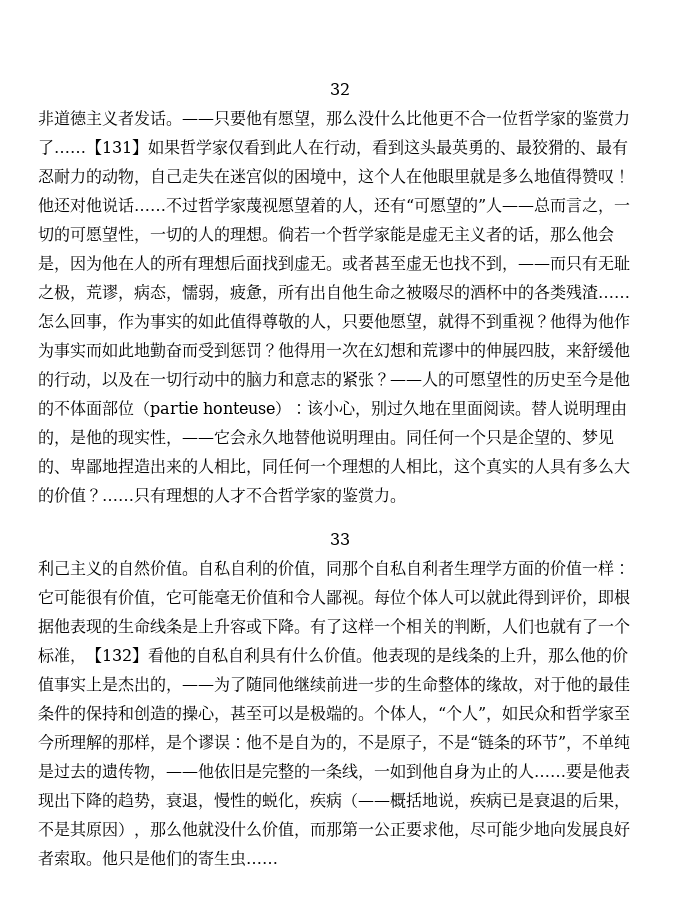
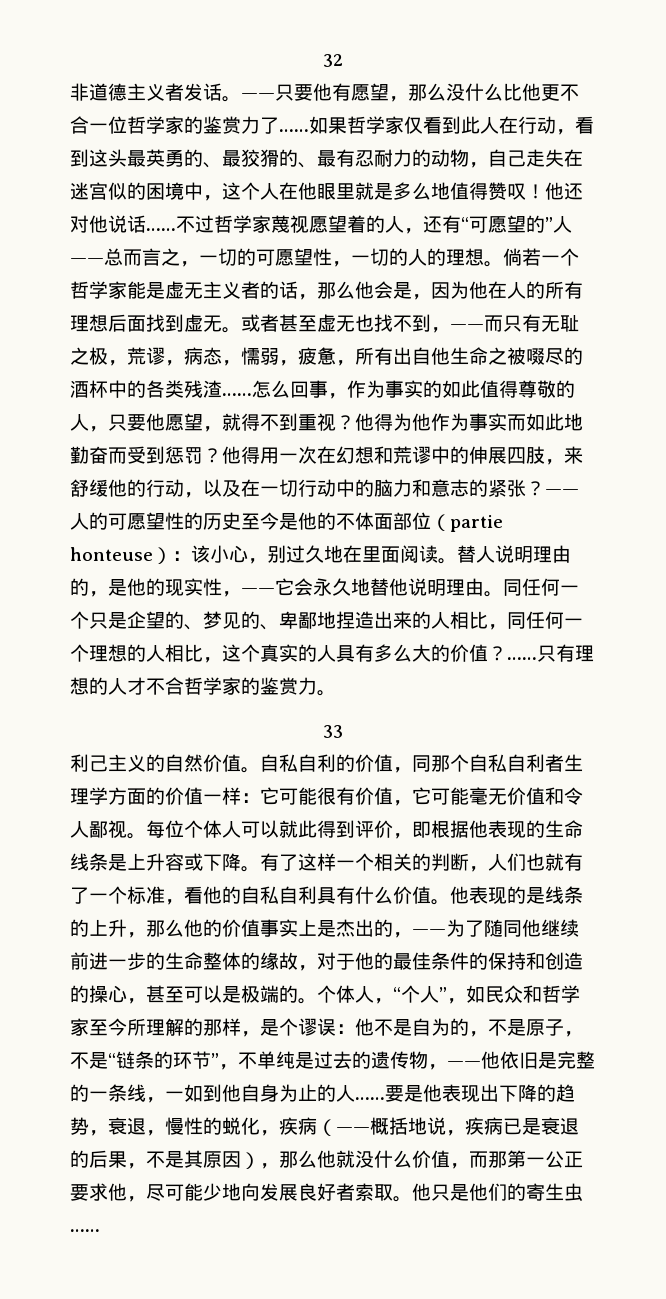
- 【131】如果哲学家仅看到此人在行动，看到这头最英勇的、最狡猾的、最有忍耐力的动物，自己走失在迷宫似的困境中，这个人在他眼里就是多么地值得赞叹！
+ 如果哲学家仅看到此人在行动，看到这头最英勇的、最狡猾的、最有忍耐力的动物，自己走失在迷宫似的困境中，这个人在他眼里就是多么地值得赞叹！
- 有了这样一个相关的判断，人们也就有了一个标准，【132】看他的自私自利具有什么价值。
+ 有了这样一个相关的判断，人们也就有了一个标准，看他的自私自利具有什么价值。

